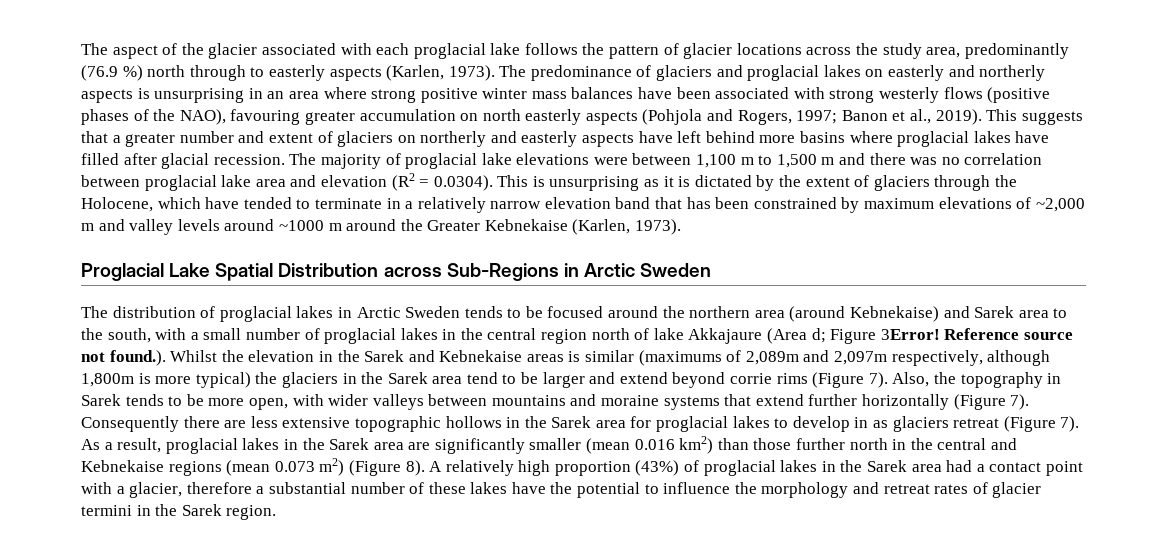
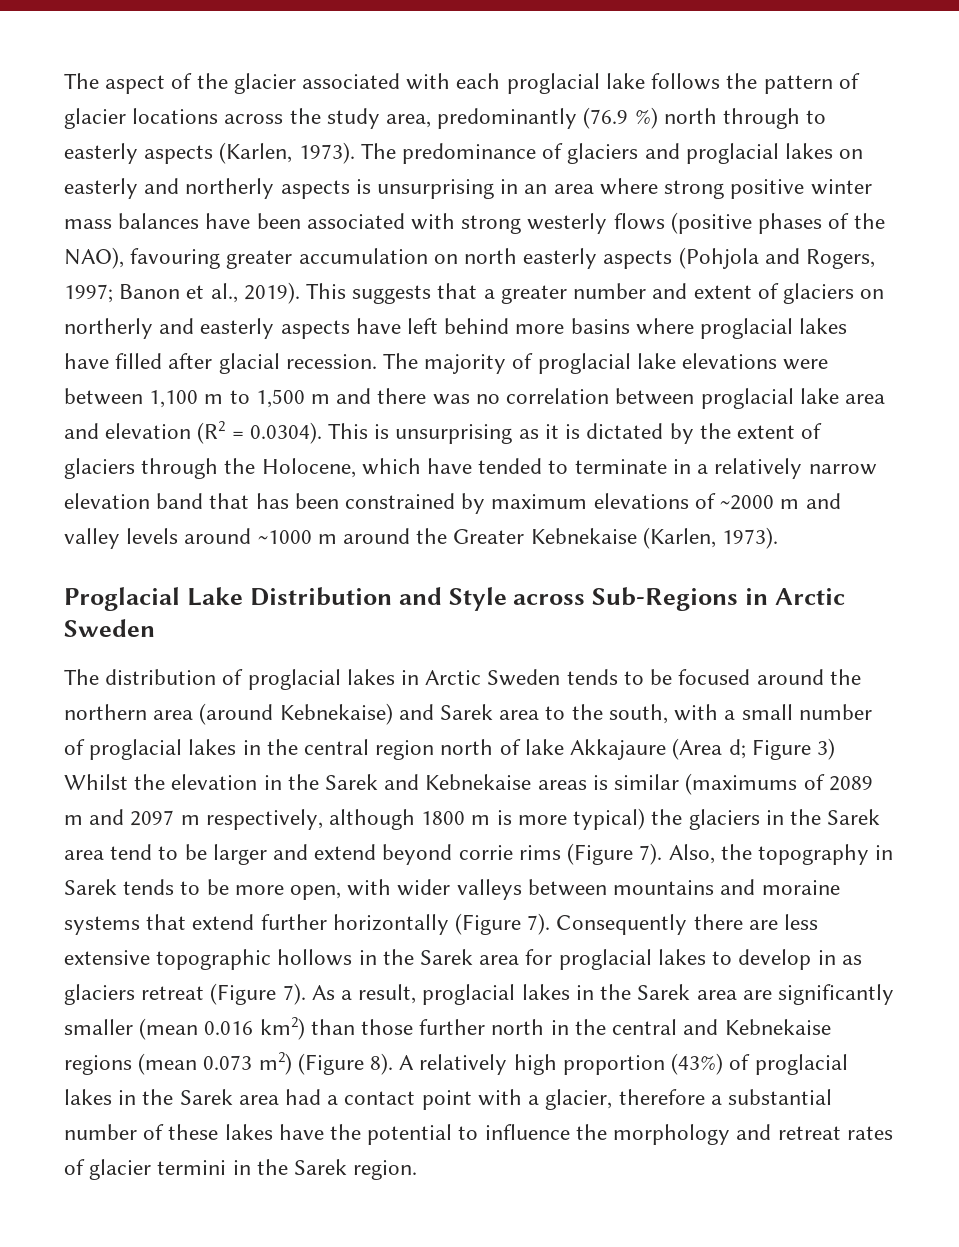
- The majority of proglacial lake elevations were between 1,100 m to 1,500 m and there was no correlation between proglacial lake area and elevation (R2 = 0.0304). This is unsurprising as it is dictated by the extent of glaciers through the Holocene, which have tended to terminate in a relatively narrow elevation band that has been constrained by maximum elevations of ~2,000 m and valley levels around ~1000 m around the Greater Kebnekaise (Karlen, 1973).
+ The majority of proglacial lake elevations were between 1,100 m to 1,500 m and there was no correlation between proglacial lake area and elevation (R2 = 0.0304). This is unsurprising as it is dictated by the extent of glaciers through the Holocene, which have tended to terminate in a relatively narrow elevation band that has been constrained by maximum elevations of ~2000 m and valley levels around ~1000 m around the Greater Kebnekaise (Karlen, 1973).
- Proglacial Lake Spatial Distribution across Sub-Regions in Arctic Sweden
+ Proglacial Lake Distribution and Style across Sub-Regions in Arctic Sweden
- Figure 3Error! Reference source not found.). Whilst the elevation in the Sarek and Kebnekaise areas is similar (maximums of 2,089m and 2,097m respectively, although 1,800m is more typical) the glaciers in the Sarek area tend to be larger and extend beyond corrie rims (Figure 7).
+ Figure 3) Whilst the elevation in the Sarek and Kebnekaise areas is similar (maximums of 2089 m and 2097 m respectively, although 1800 m is more typical) the glaciers in the Sarek area tend to be larger and extend beyond corrie rims (Figure 7).

